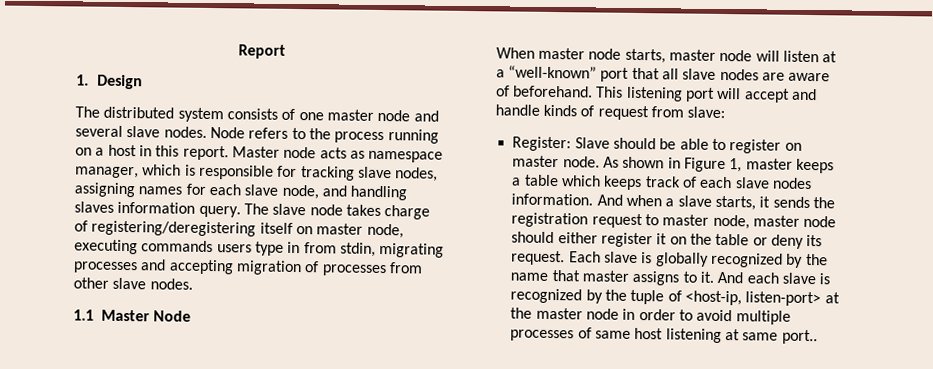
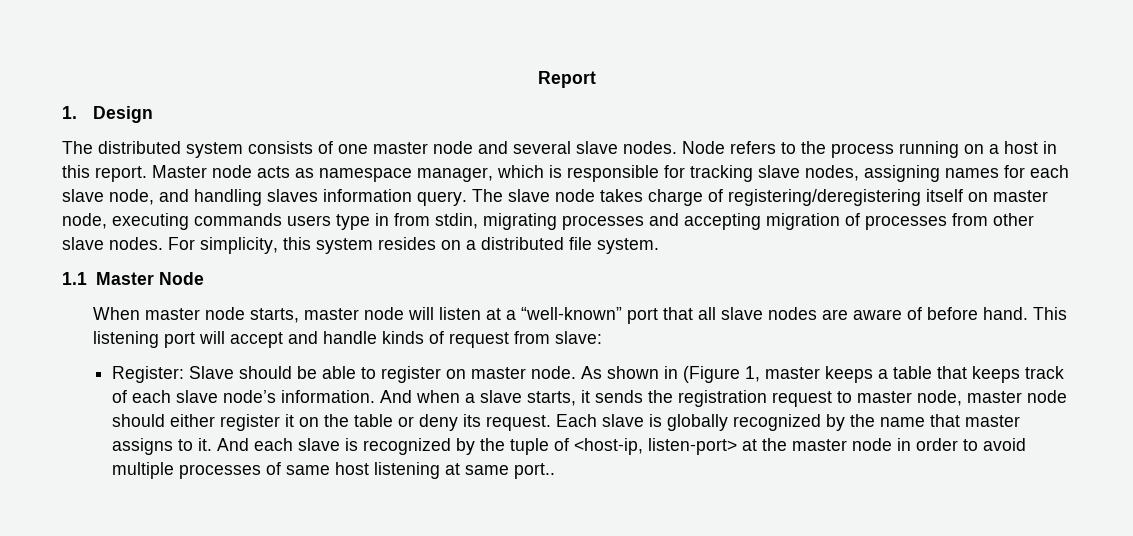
+ For simplicity, this system resides on a distributed file system.
- When master node starts, master node will listen at a “well-known” port that all slave nodes are aware of beforehand.
+ When master node starts, master node will listen at a “well-known” port that all slave nodes are aware of before hand.
- As shown in Figure 1, master keeps a table which keeps track of each slave nodes information.
+ As shown in (Figure 1, master keeps a table that keeps track of each slave node’s information.

